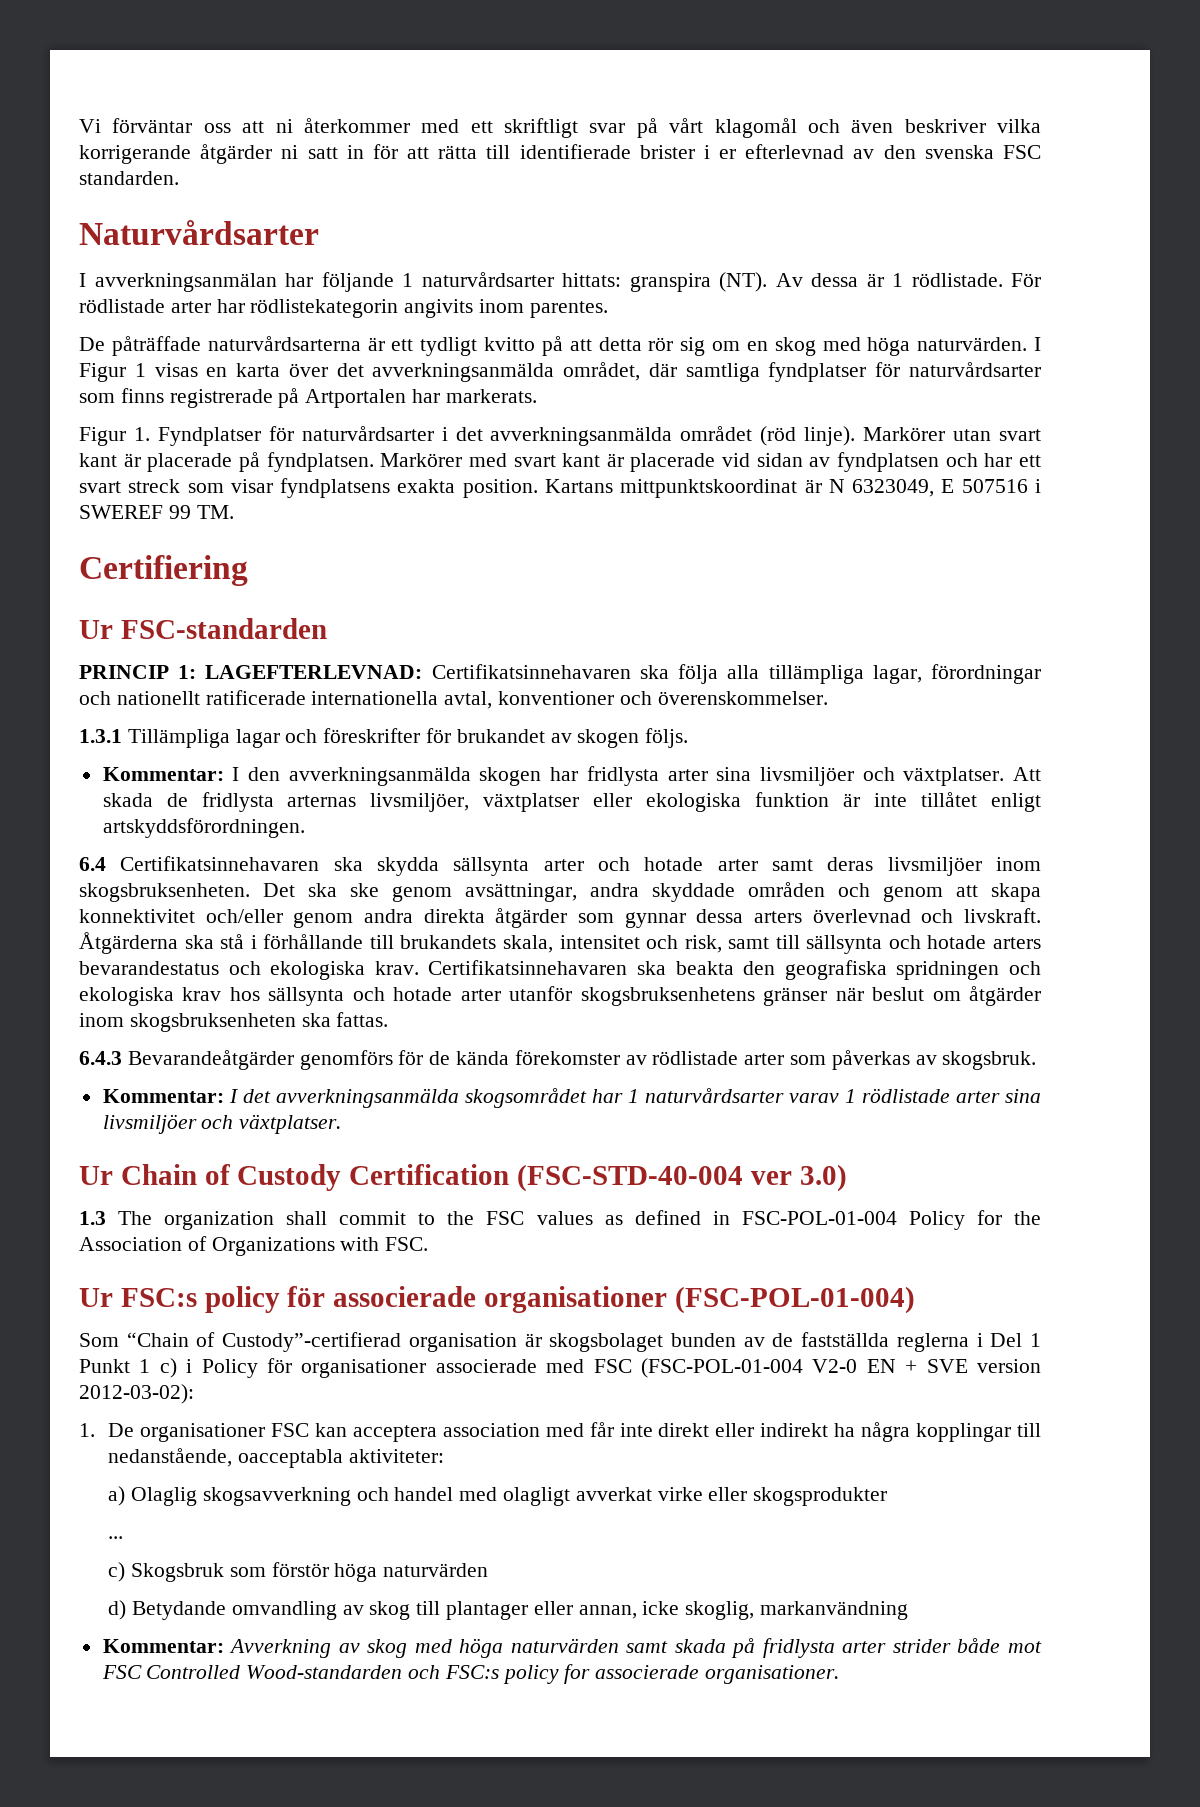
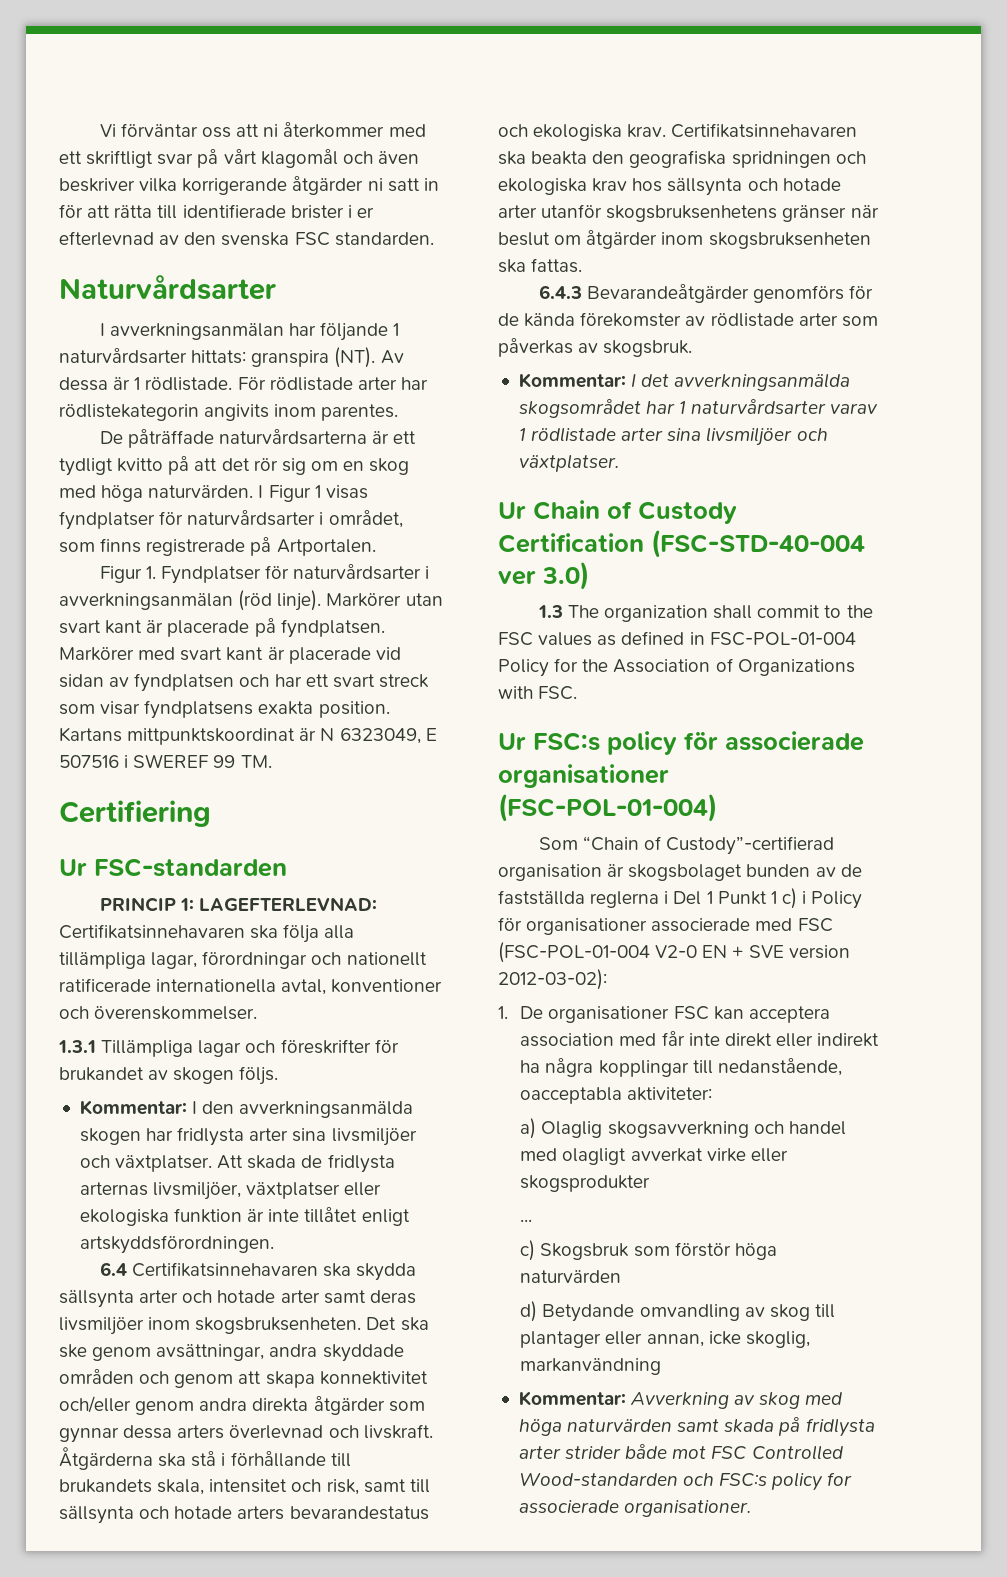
- De påträffade naturvårdsarterna är ett tydligt kvitto på att detta rör sig om en skog med höga naturvärden.
+ De påträffade naturvårdsarterna är ett tydligt kvitto på att det rör sig om en skog med höga naturvärden.
- I Figur 1 visas en karta över det avverkningsanmälda området, där samtliga fyndplatser för naturvårdsarter som finns registrerade på Artportalen har markerats.
+ I Figur 1 visas fyndplatser för naturvårdsarter i området, som finns registrerade på Artportalen.
- Figur 1. Fyndplatser för naturvårdsarter i det avverkningsanmälda området (röd linje).
+ Figur 1. Fyndplatser för naturvårdsarter i avverkningsanmälan (röd linje).

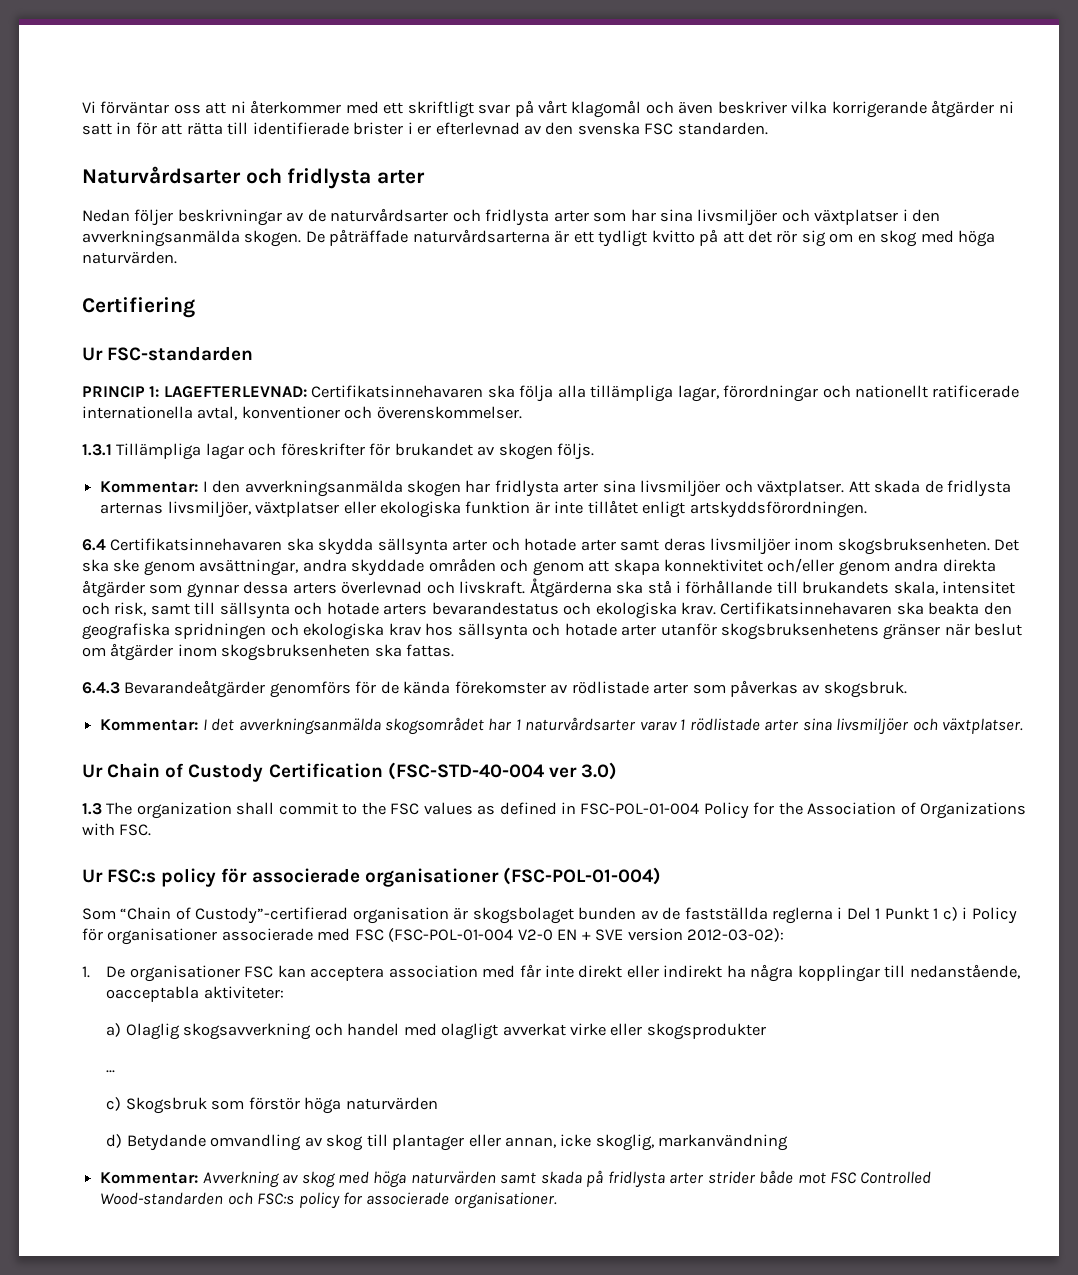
- Naturvårdsarter
- I avverkningsanmälan har följande 1 naturvårdsarter hittats: granspira (NT). Av dessa är 1 rödlistade. För rödlistade arter har rödlistekategorin angivits inom parentes.
- De påträffade naturvårdsarterna är ett tydligt kvitto på att det rör sig om en skog med höga naturvärden. I Figur 1 visas fyndplatser för naturvårdsarter i området, som finns registrerade på Artportalen.
- Figur 1. Fyndplatser för naturvårdsarter i avverkningsanmälan (röd linje). Markörer utan svart kant är placerade på fyndplatsen. Markörer med svart kant är placerade vid sidan av fyndplatsen och har ett svart streck som visar fyndplatsens exakta position. Kartans mittpunktskoordinat är N 6323049, E 507516 i SWEREF 99 TM.
+ Naturvårdsarter och fridlysta arter
+ Nedan följer beskrivningar av de naturvårdsarter och fridlysta arter som har sina livsmiljöer och växtplatser i den avverkningsanmälda skogen. De påträffade naturvårdsarterna är ett tydligt kvitto på att det rör sig om en skog med höga naturvärden.

